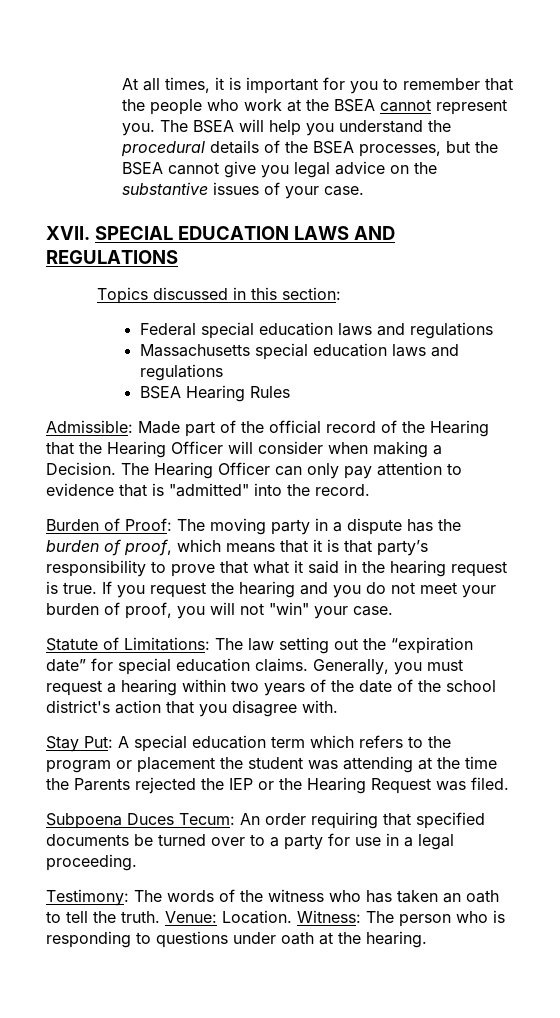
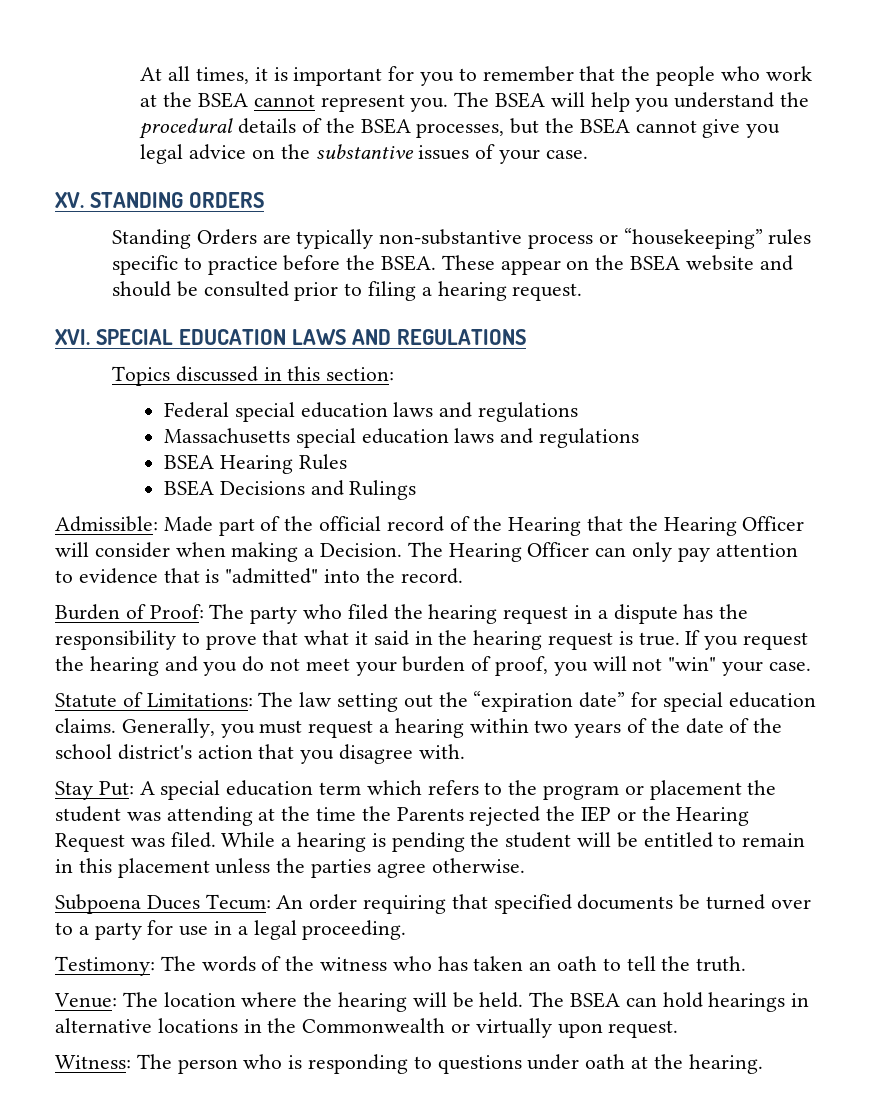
- XVII. SPECIAL EDUCATION LAWS AND REGULATIONS
+ XV. STANDING ORDERS
+ Standing Orders are typically non-substantive process or “housekeeping” rules specific to practice before the BSEA. These appear on the BSEA website and should be consulted prior to filing a hearing request.
+ XVI. SPECIAL EDUCATION LAWS AND REGULATIONS
+ BSEA Decisions and Rulings
- Burden of Proof: The moving party in a dispute has the burden of proof, which means that it is that party’s responsibility to prove that what it said in the hearing request is true.
+ Burden of Proof: The party who filed the hearing request in a dispute has the responsibility to prove that what it said in the hearing request is true.
+ While a hearing is pending the student will be entitled to remain in this placement unless the parties agree otherwise.
- Testimony: The words of the witness who has taken an oath to tell the truth. Venue: Location. Witness: The person who is responding to questions under oath at the hearing.
+ Testimony: The words of the witness who has taken an oath to tell the truth.
+ Venue: The location where the hearing will be held. The BSEA can hold hearings in alternative locations in the Commonwealth or virtually upon request.
+ Witness: The person who is responding to questions under oath at the hearing.

